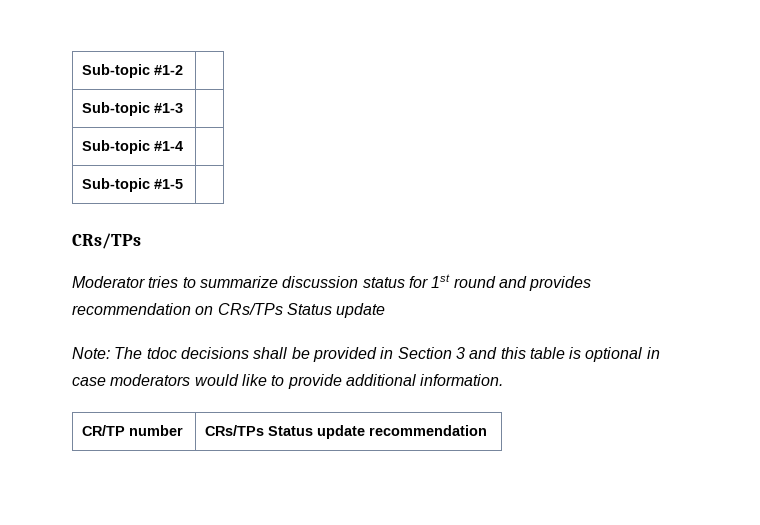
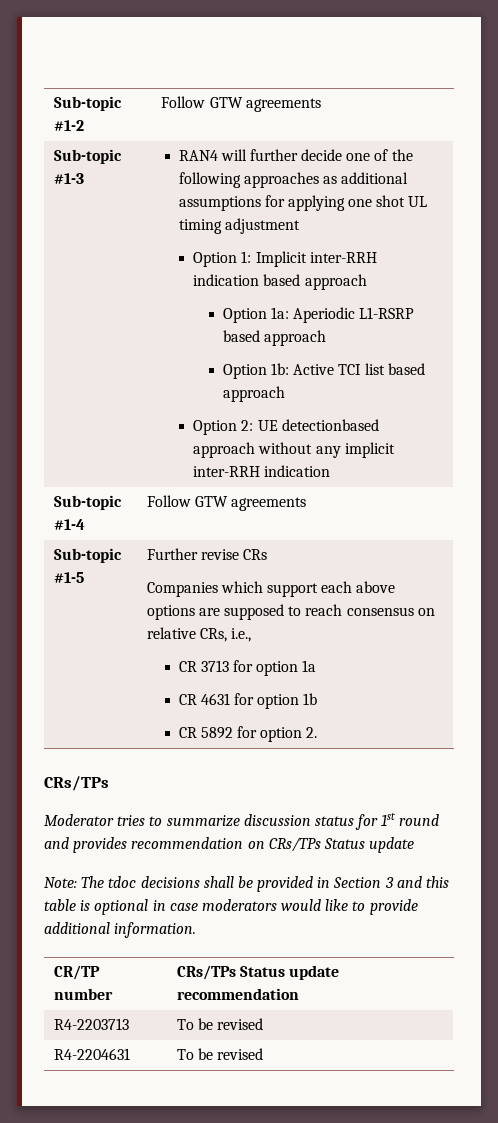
- Sub-topic #1-2 |
+ Sub-topic #1-2 | Follow GTW agreements
+ RAN4 will further decide one of the following approaches as additional assumptions for applying one shot UL timing adjustment
+ Option 1: Implicit inter-RRH indication based approach
+ Option 1a: Aperiodic L1-RSRP based approach
+ Option 1b: Active TCI list based approach
+ Option 2: UE detectionbased approach without any implicit inter-RRH indication
- Sub-topic #1-4 |
+ Sub-topic #1-4 | Follow GTW agreements
- Sub-topic #1-5 |
+ Sub-topic #1-5 | Further revise CRs
+ Companies which support each above options are supposed to reach consensus on relative CRs, i.e.,
+ CR 3713 for option 1a
+ CR 4631 for option 1b
+ CR 5892 for option 2.
+ R4-2203713 | To be revised
+ R4-2204631 | To be revised

